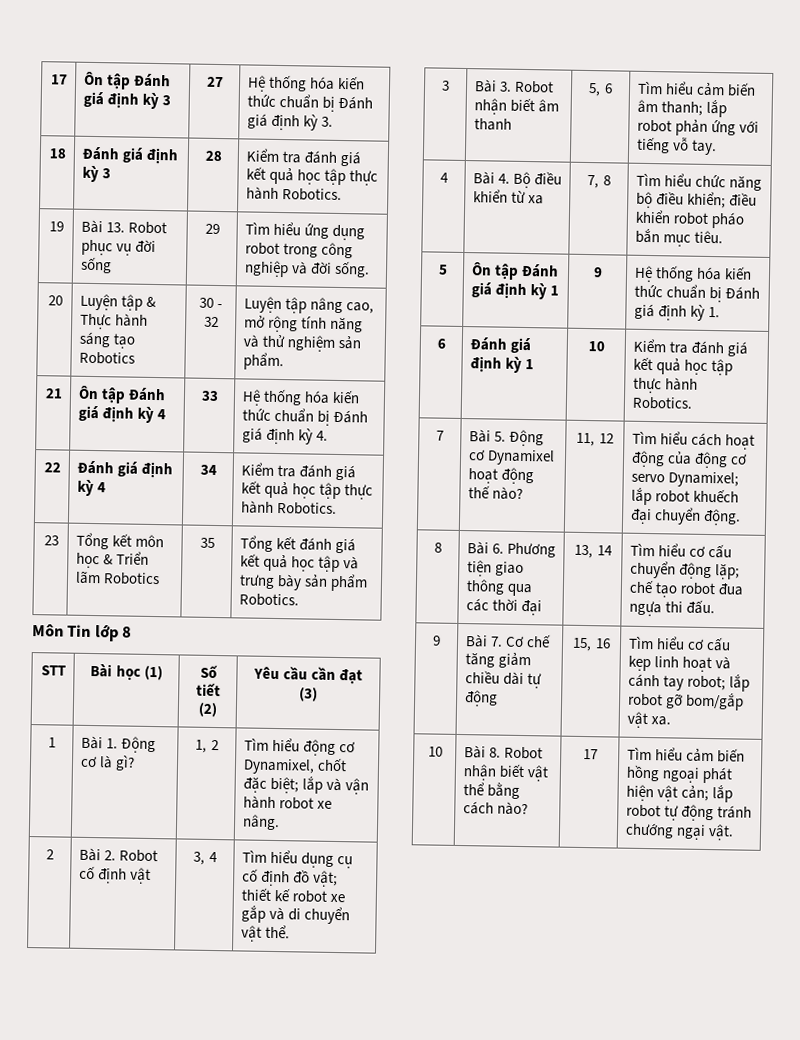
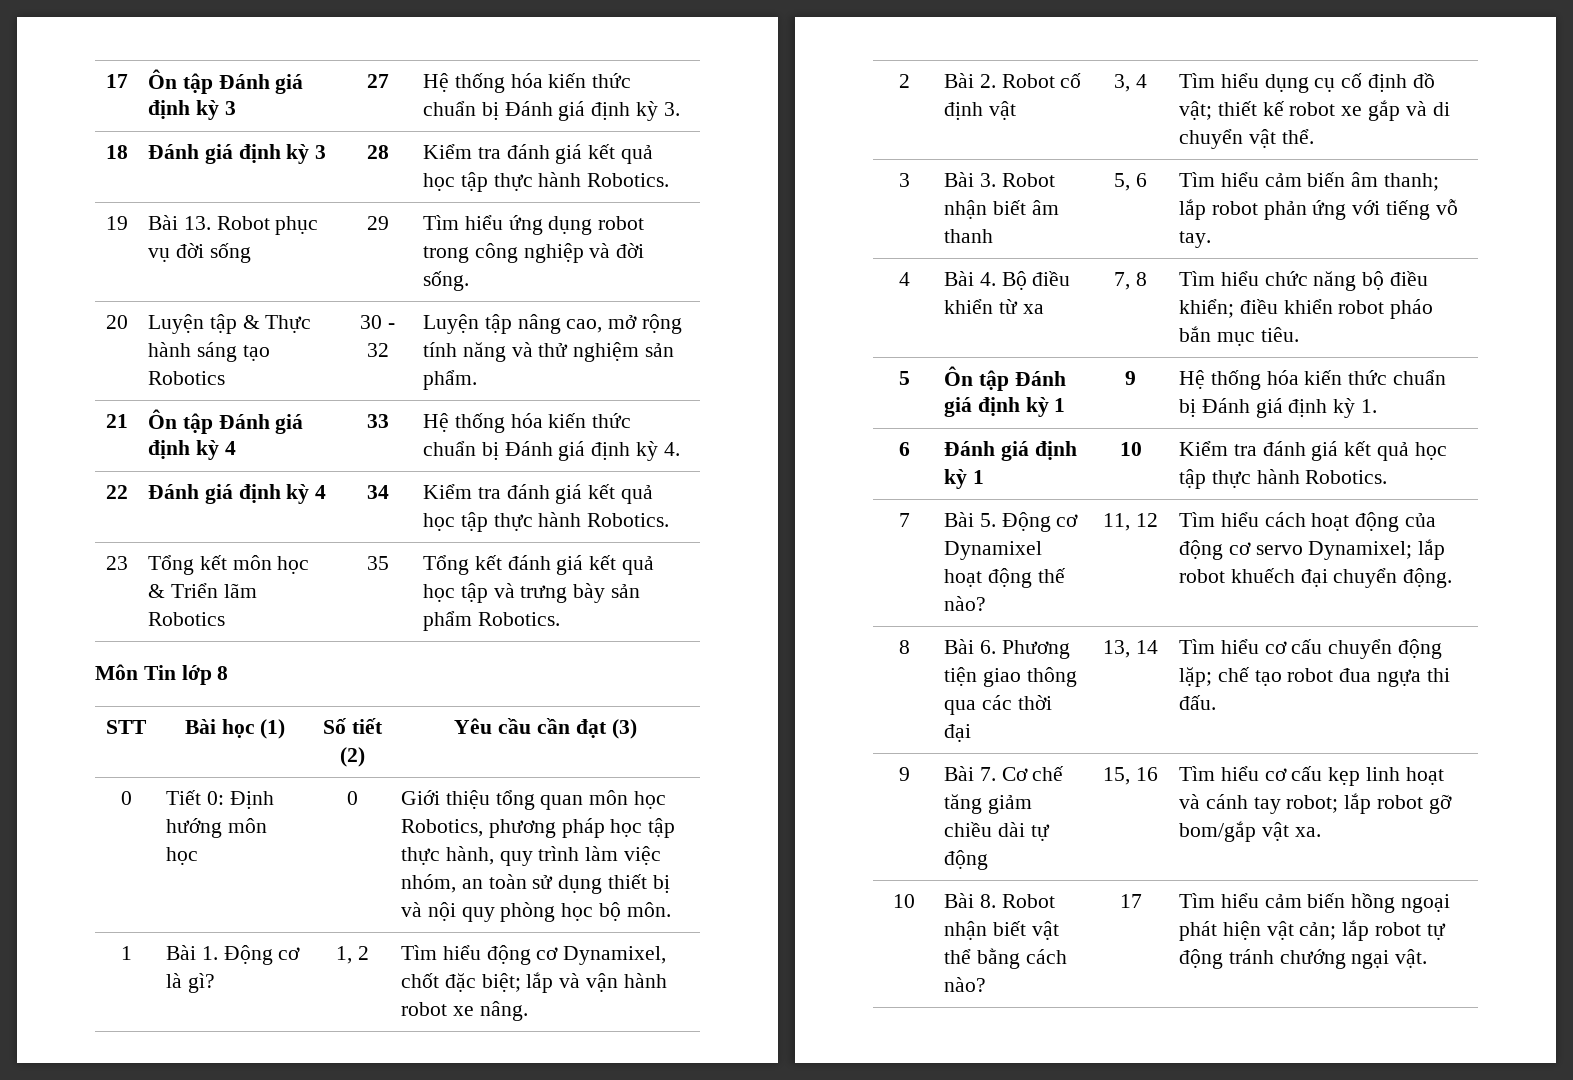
+ 0 | Tiết 0: Định hướng môn học | 0 | Giới thiệu tổng quan môn học Robotics, phương pháp học tập thực hành, quy trình làm việc nhóm, an toàn sử dụng thiết bị và nội quy phòng học bộ môn.

